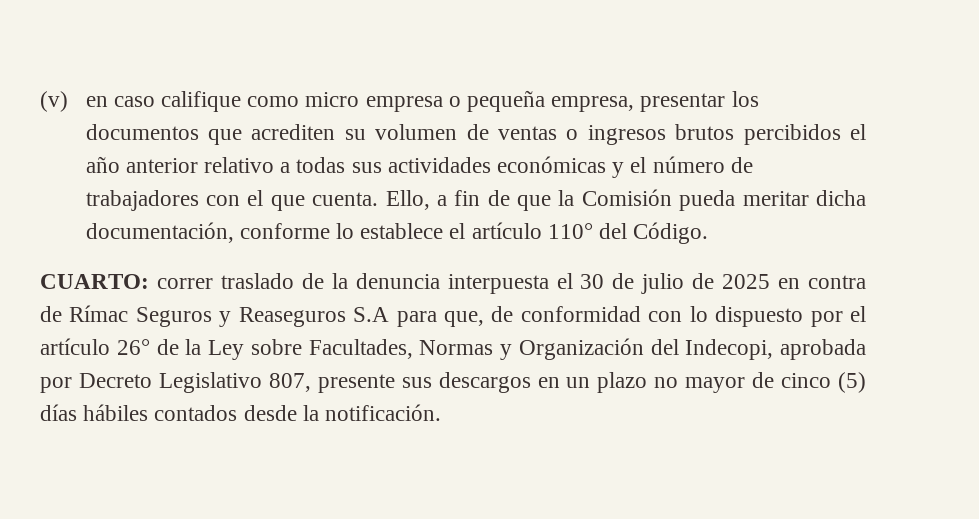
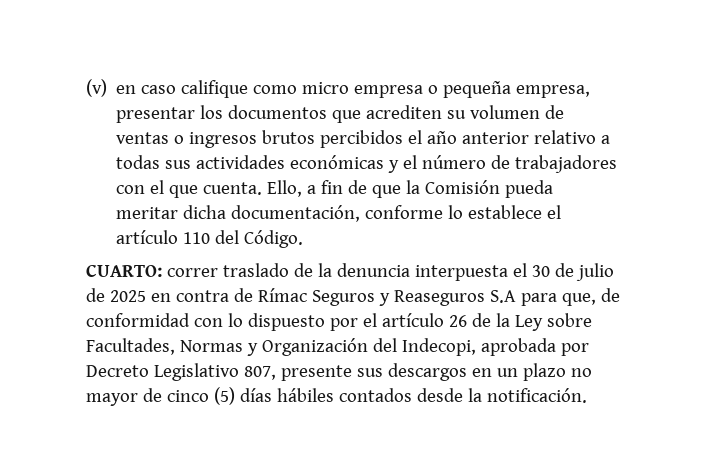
- Ello, a fin de que la Comisión pueda meritar dicha documentación, conforme lo establece el artículo 110° del Código.
+ Ello, a fin de que la Comisión pueda meritar dicha documentación, conforme lo establece el artículo 110 del Código.
- correr traslado de la denuncia interpuesta el 30 de julio de 2025 en contra de Rímac Seguros y Reaseguros S.A para que, de conformidad con lo dispuesto por el artículo 26° de la Ley sobre Facultades, Normas y Organización del Indecopi, aprobada por Decreto Legislativo 807, presente sus descargos en un plazo no mayor de cinco (5) días hábiles contados desde la notificación.
+ correr traslado de la denuncia interpuesta el 30 de julio de 2025 en contra de Rímac Seguros y Reaseguros S.A para que, de conformidad con lo dispuesto por el artículo 26 de la Ley sobre Facultades, Normas y Organización del Indecopi, aprobada por Decreto Legislativo 807, presente sus descargos en un plazo no mayor de cinco (5) días hábiles contados desde la notificación.

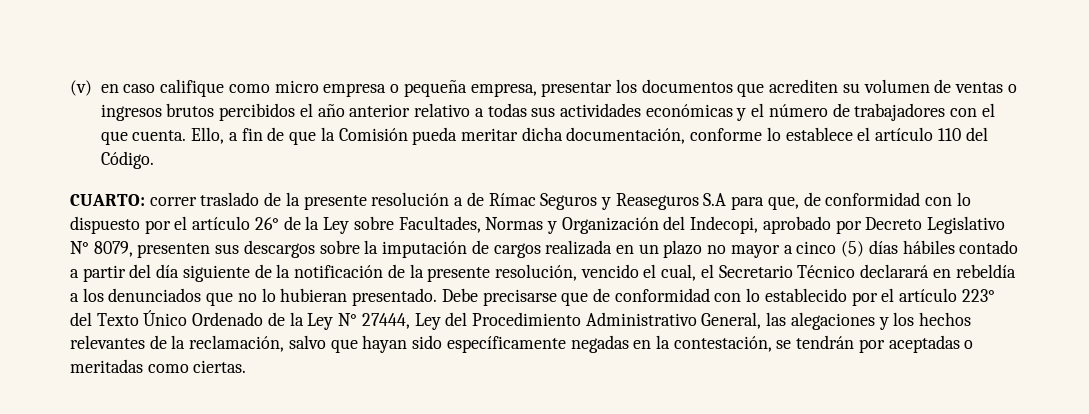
- CUARTO: correr traslado de la denuncia interpuesta el 30 de julio de 2025 en contra de Rímac Seguros y Reaseguros S.A para que, de conformidad con lo dispuesto por el artículo 26 de la Ley sobre Facultades, Normas y Organización del Indecopi, aprobada por Decreto Legislativo 807, presente sus descargos en un plazo no mayor de cinco (5) días hábiles contados desde la notificación.
+ CUARTO: correr traslado de la presente resolución a de Rímac Seguros y Reaseguros S.A para que, de conformidad con lo dispuesto por el artículo 26° de la Ley sobre Facultades, Normas y Organización del Indecopi, aprobado por Decreto Legislativo N° 8079, presenten sus descargos sobre la imputación de cargos realizada en un plazo no mayor a cinco (5) días hábiles contado a partir del día siguiente de la notificación de la presente resolución, vencido el cual, el Secretario Técnico declarará en rebeldía a los denunciados que no lo hubieran presentado. Debe precisarse que de conformidad con lo establecido por el artículo 223° del Texto Único Ordenado de la Ley N° 27444, Ley del Procedimiento Administrativo General, las alegaciones y los hechos relevantes de la reclamación, salvo que hayan sido específicamente negadas en la contestación, se tendrán por aceptadas o meritadas como ciertas.

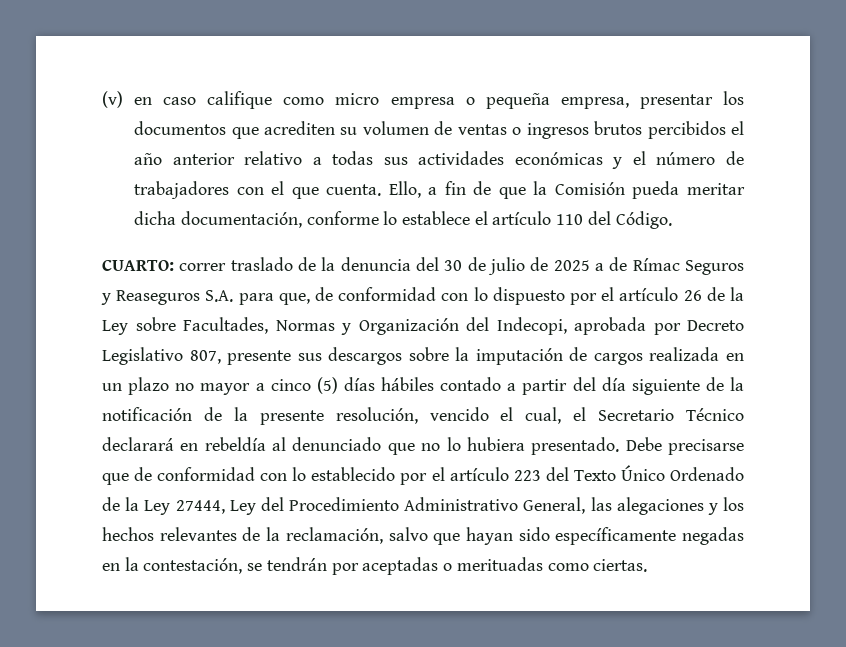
- correr traslado de la presente resolución a de Rímac Seguros y Reaseguros S.A para que, de conformidad con lo dispuesto por el artículo 26° de la Ley sobre Facultades, Normas y Organización del Indecopi, aprobado por Decreto Legislativo N° 8079, presenten sus descargos sobre la imputación de cargos realizada en un plazo no mayor a cinco (5) días hábiles contado a partir del día siguiente de la notificación de la presente resolución, vencido el cual, el Secretario Técnico declarará en rebeldía a los denunciados que no lo hubieran presentado.
+ correr traslado de la denuncia del 30 de julio de 2025 a de Rímac Seguros y Reaseguros S.A. para que, de conformidad con lo dispuesto por el artículo 26 de la Ley sobre Facultades, Normas y Organización del Indecopi, aprobada por Decreto Legislativo 807, presente sus descargos sobre la imputación de cargos realizada en un plazo no mayor a cinco (5) días hábiles contado a partir del día siguiente de la notificación de la presente resolución, vencido el cual, el Secretario Técnico declarará en rebeldía al denunciado que no lo hubiera presentado.
- Debe precisarse que de conformidad con lo establecido por el artículo 223° del Texto Único Ordenado de la Ley N° 27444, Ley del Procedimiento Administrativo General, las alegaciones y los hechos relevantes de la reclamación, salvo que hayan sido específicamente negadas en la contestación, se tendrán por aceptadas o meritadas como ciertas.
+ Debe precisarse que de conformidad con lo establecido por el artículo 223 del Texto Único Ordenado de la Ley 27444, Ley del Procedimiento Administrativo General, las alegaciones y los hechos relevantes de la reclamación, salvo que hayan sido específicamente negadas en la contestación, se tendrán por aceptadas o merituadas como ciertas.

